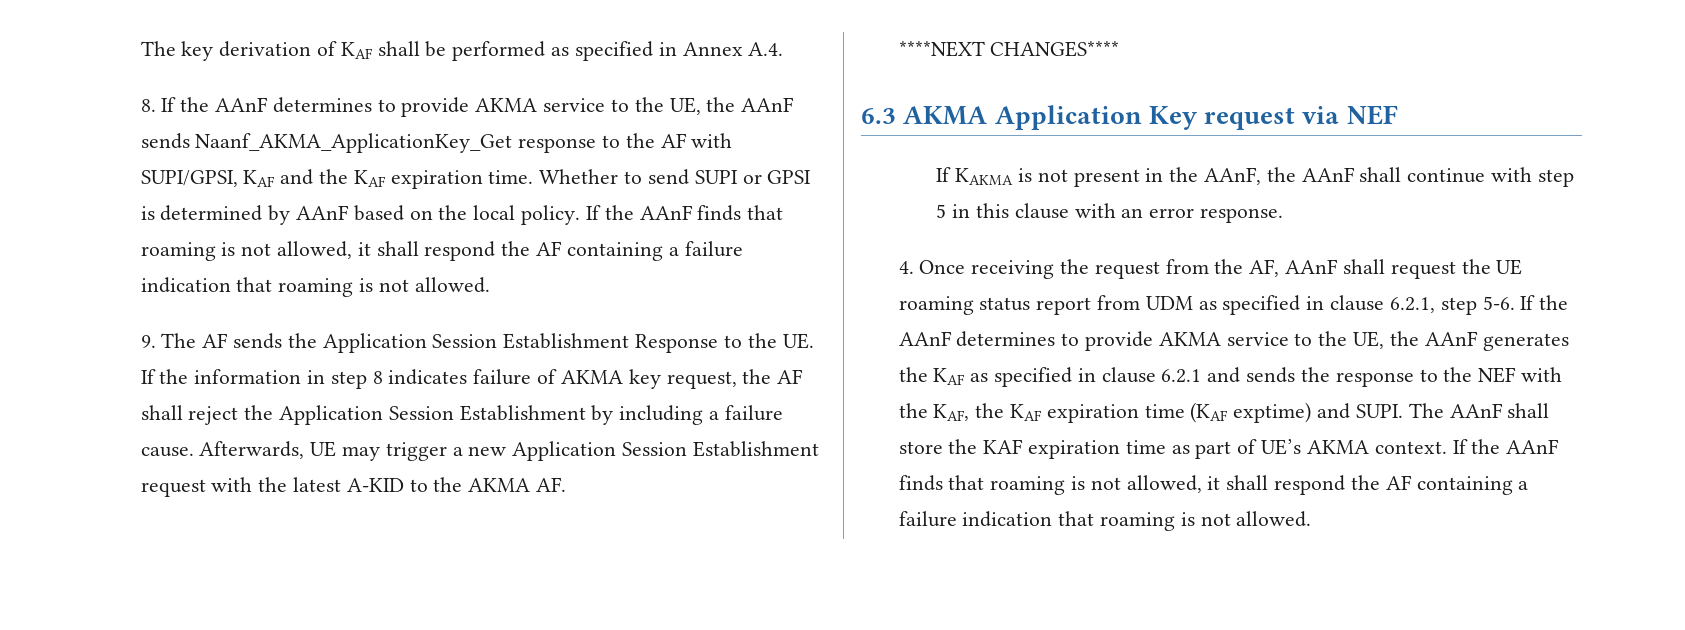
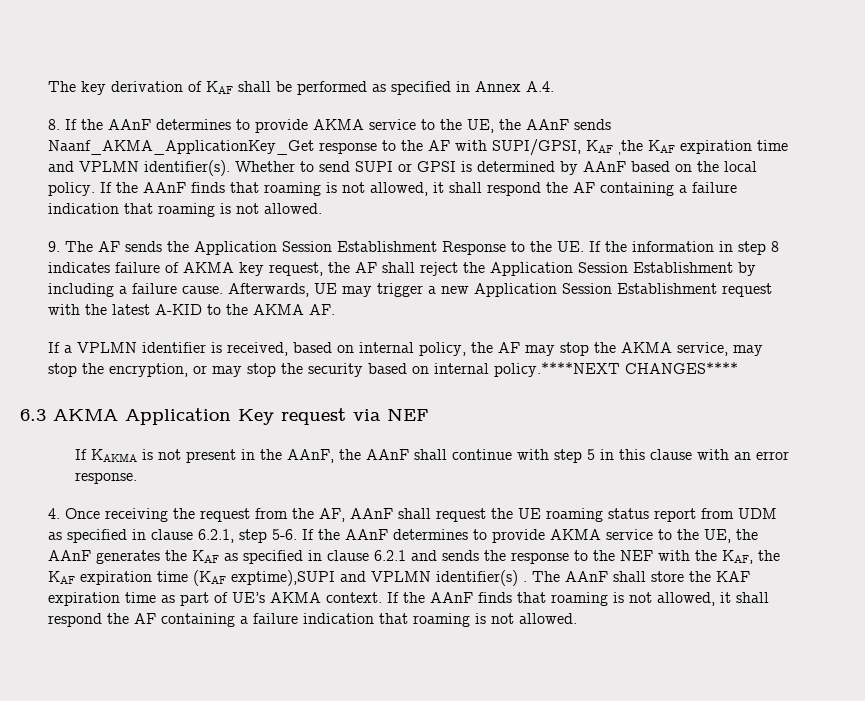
- 8. If the AAnF determines to provide AKMA service to the UE, the AAnF sends Naanf_AKMA_ApplicationKey_Get response to the AF with SUPI/GPSI, KAF and the KAF expiration time.
+ 8. If the AAnF determines to provide AKMA service to the UE, the AAnF sends Naanf_AKMA_ApplicationKey_Get response to the AF with SUPI/GPSI, KAF ,the KAF expiration time and VPLMN identifier(s).
- ****NEXT CHANGES****
+ If a VPLMN identifier is received, based on internal policy, the AF may stop the AKMA service, may stop the encryption, or may stop the security based on internal policy.****NEXT CHANGES****
- If the AAnF determines to provide AKMA service to the UE, the AAnF generates the KAF as specified in clause 6.2.1 and sends the response to the NEF with the KAF, the KAF expiration time (KAF exptime) and SUPI.
+ If the AAnF determines to provide AKMA service to the UE, the AAnF generates the KAF as specified in clause 6.2.1 and sends the response to the NEF with the KAF, the KAF expiration time (KAF exptime),SUPI and VPLMN identifier(s) .

